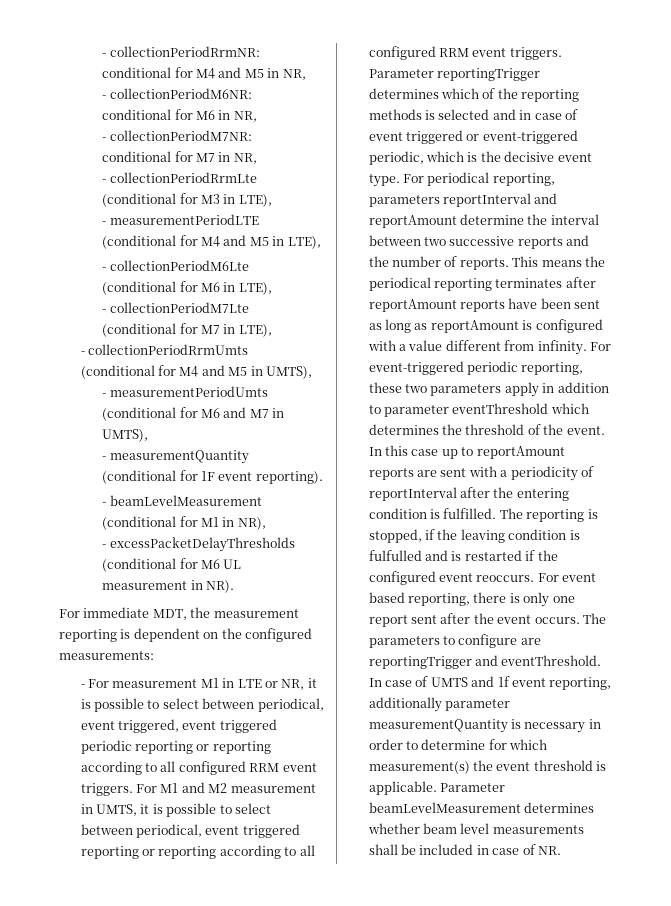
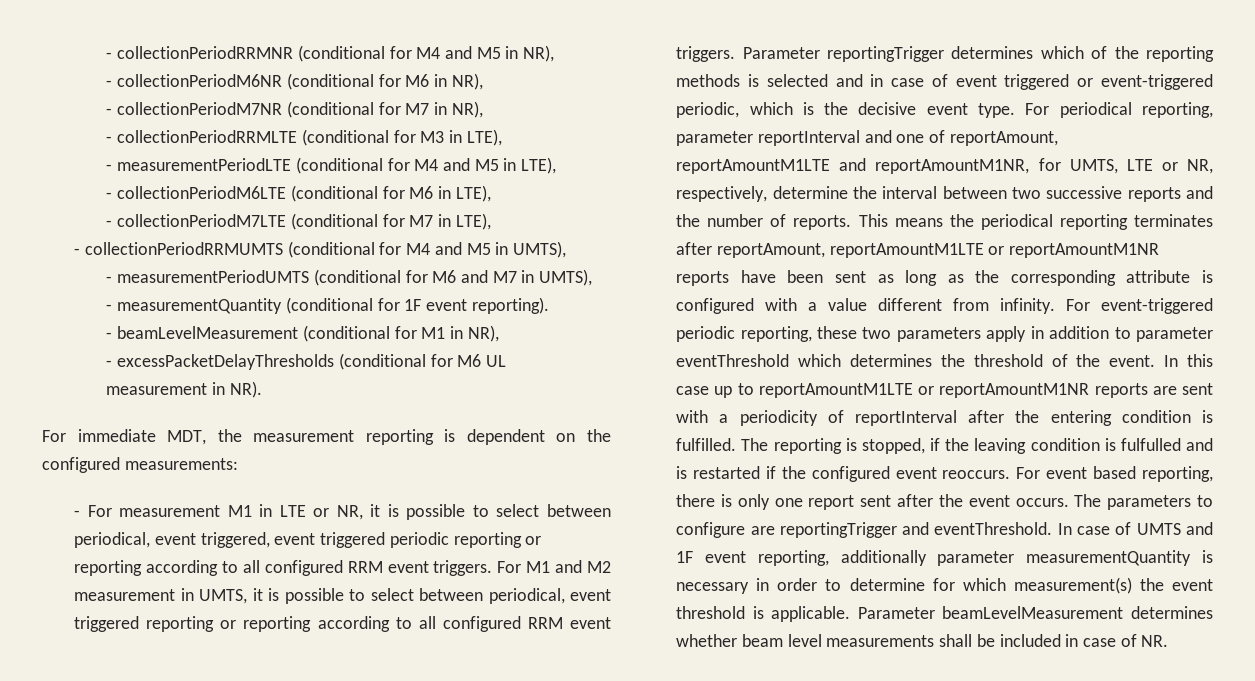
- - collectionPeriodRrmNR: conditional for M4 and M5 in NR,
- - collectionPeriodM6NR: conditional for M6 in NR,
- - collectionPeriodM7NR: conditional for M7 in NR,
- - collectionPeriodRrmLte (conditional for M3 in LTE),
+ - collectionPeriodRRMNR (conditional for M4 and M5 in NR),
+ - collectionPeriodM6NR (conditional for M6 in NR),
+ - collectionPeriodM7NR (conditional for M7 in NR),
+ - collectionPeriodRRMLTE (conditional for M3 in LTE),
- - collectionPeriodM6Lte (conditional for M6 in LTE),
+ - collectionPeriodM6LTE (conditional for M6 in LTE),
- - collectionPeriodM7Lte (conditional for M7 in LTE),
+ - collectionPeriodM7LTE (conditional for M7 in LTE),
- - collectionPeriodRrmUmts (conditional for M4 and M5 in UMTS),
+ - collectionPeriodRRMUMTS (conditional for M4 and M5 in UMTS),
- - measurementPeriodUmts (conditional for M6 and M7 in UMTS),
+ - measurementPeriodUMTS (conditional for M6 and M7 in UMTS),
- For periodical reporting, parameters reportInterval and reportAmount determine the interval between two successive reports and the number of reports.
+ For periodical reporting, parameter reportInterval and one of reportAmount, reportAmountM1LTE and reportAmountM1NR, for UMTS, LTE or NR, respectively, determine the interval between two successive reports and the number of reports.
- This means the periodical reporting terminates after reportAmount reports have been sent as long as reportAmount is configured with a value different from infinity.
+ This means the periodical reporting terminates after reportAmount, reportAmountM1LTE or reportAmountM1NR reports have been sent as long as the corresponding attribute is configured with a value different from infinity.
- In this case up to reportAmount reports are sent with a periodicity of reportInterval after the entering condition is fulfilled.
+ In this case up to reportAmountM1LTE or reportAmountM1NR reports are sent with a periodicity of reportInterval after the entering condition is fulfilled.
- In case of UMTS and 1f event reporting, additionally parameter measurementQuantity is necessary in order to determine for which measurement(s) the event threshold is applicable.
+ In case of UMTS and 1F event reporting, additionally parameter measurementQuantity is necessary in order to determine for which measurement(s) the event threshold is applicable.

